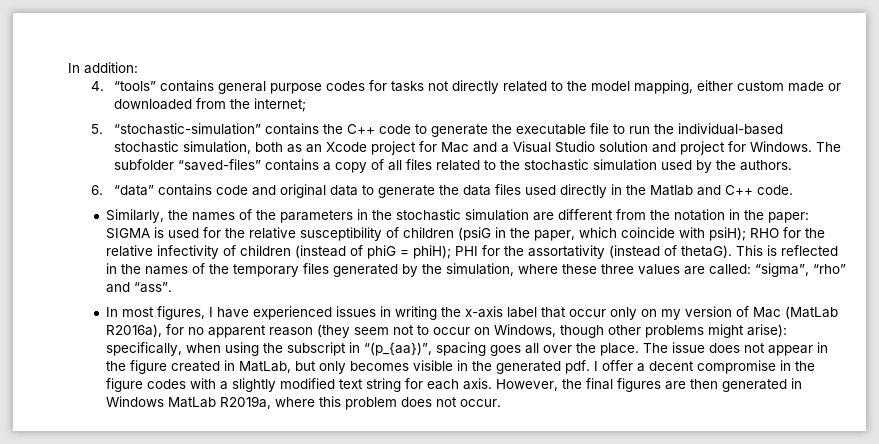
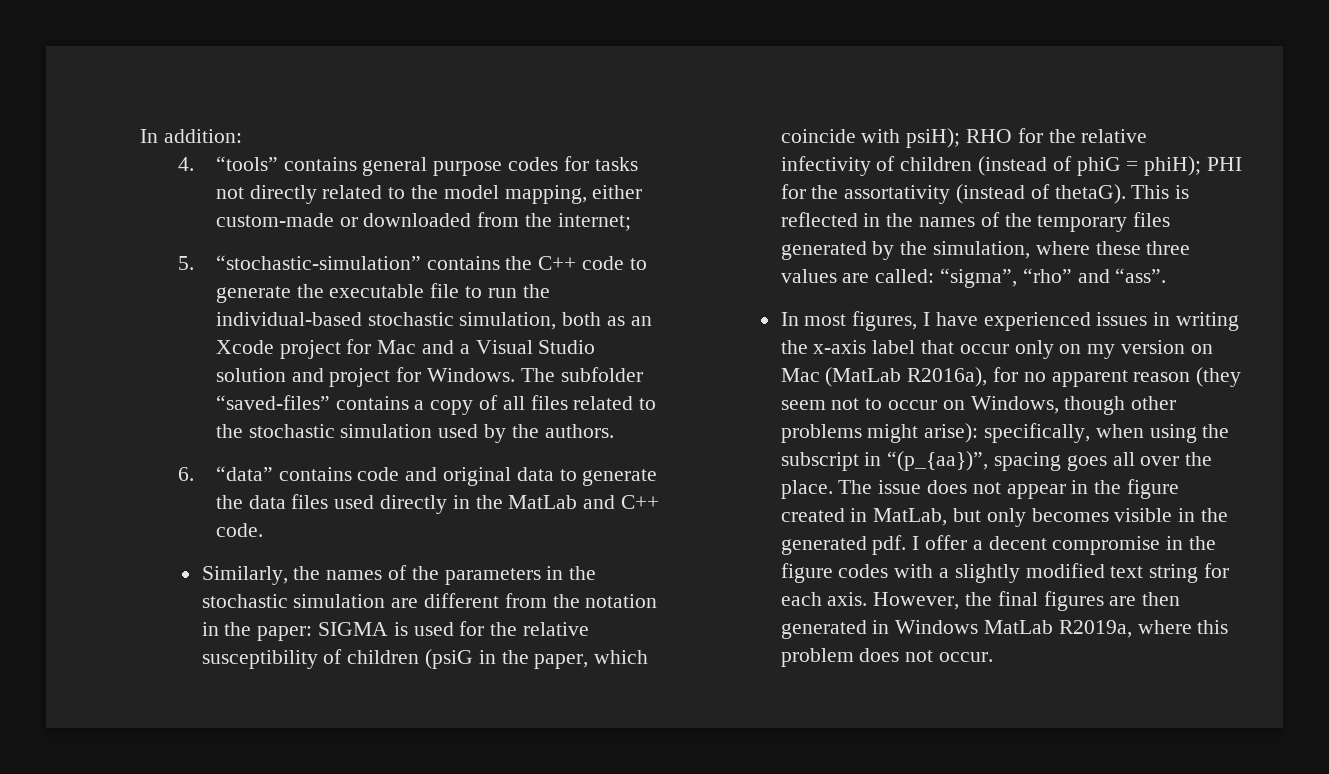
- 4. “tools” contains general purpose codes for tasks not directly related to the model mapping, either custom made or downloaded from the internet;
+ 4. “tools” contains general purpose codes for tasks not directly related to the model mapping, either custom-made or downloaded from the internet;
- 6. “data” contains code and original data to generate the data files used directly in the Matlab and C++ code.
+ 6. “data” contains code and original data to generate the data files used directly in the MatLab and C++ code.
- In most figures, I have experienced issues in writing the x-axis label that occur only on my version of Mac (MatLab R2016a), for no apparent reason (they seem not to occur on Windows, though other problems might arise): specifically, when using the subscript in “(p_{aa})”, spacing goes all over the place.
+ In most figures, I have experienced issues in writing the x-axis label that occur only on my version on Mac (MatLab R2016a), for no apparent reason (they seem not to occur on Windows, though other problems might arise): specifically, when using the subscript in “(p_{aa})”, spacing goes all over the place.

